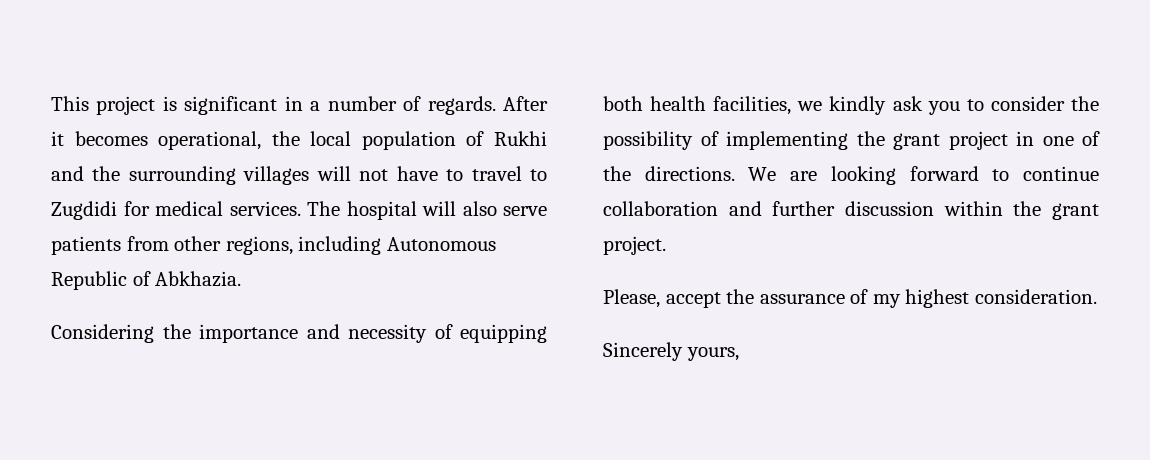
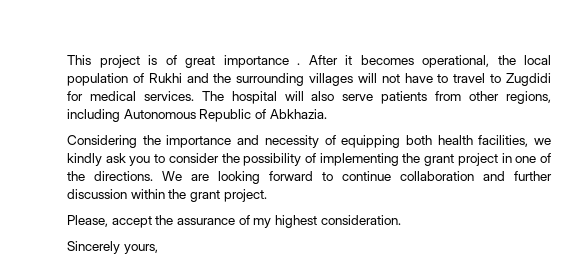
- This project is significant in a number of regards.
+ This project is of great importance .

